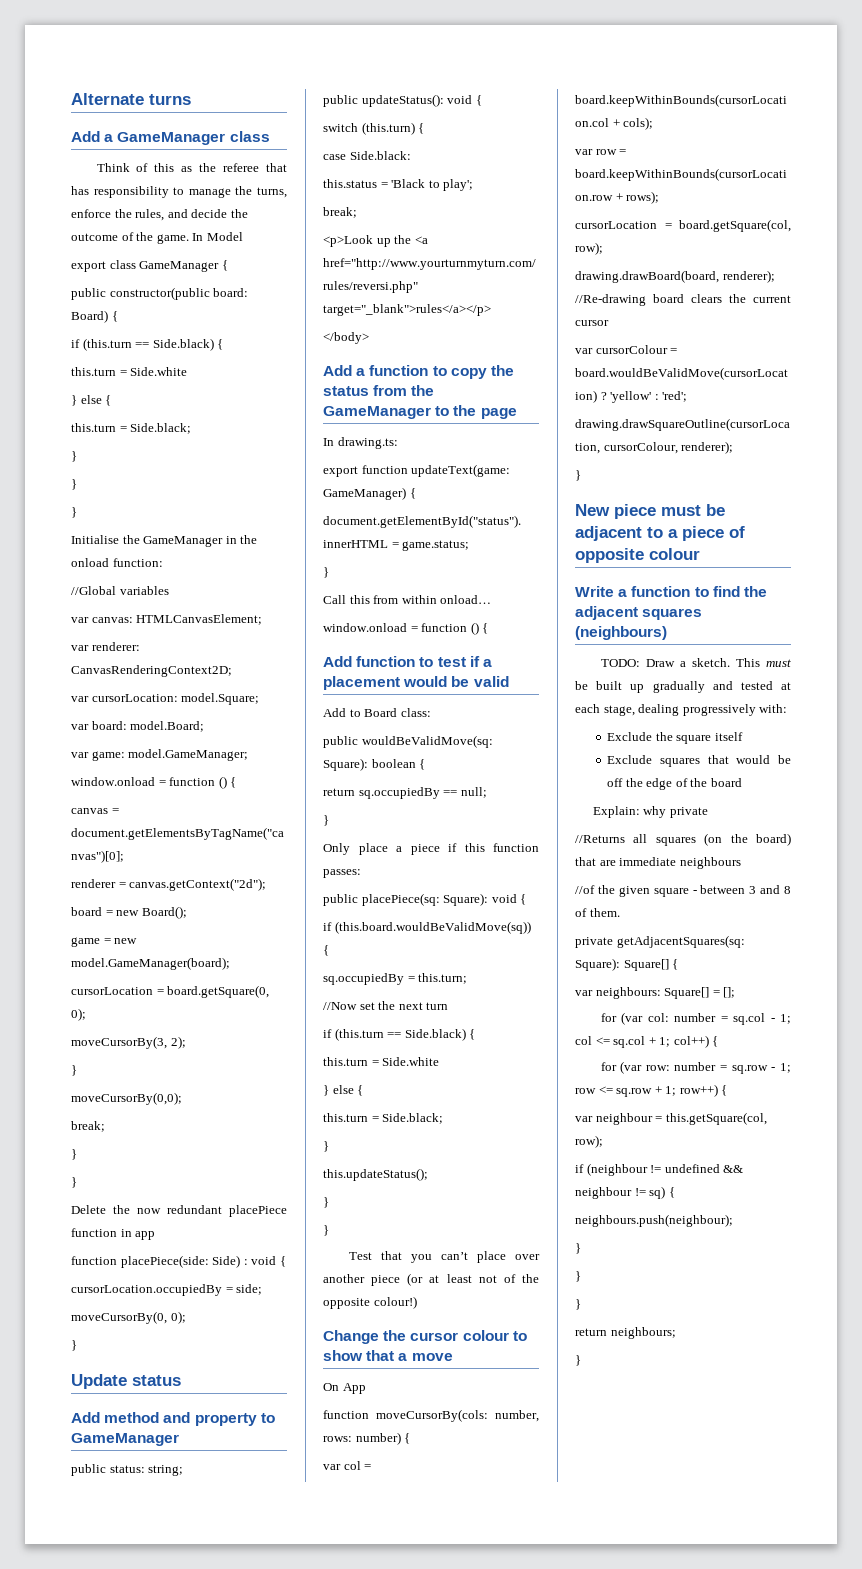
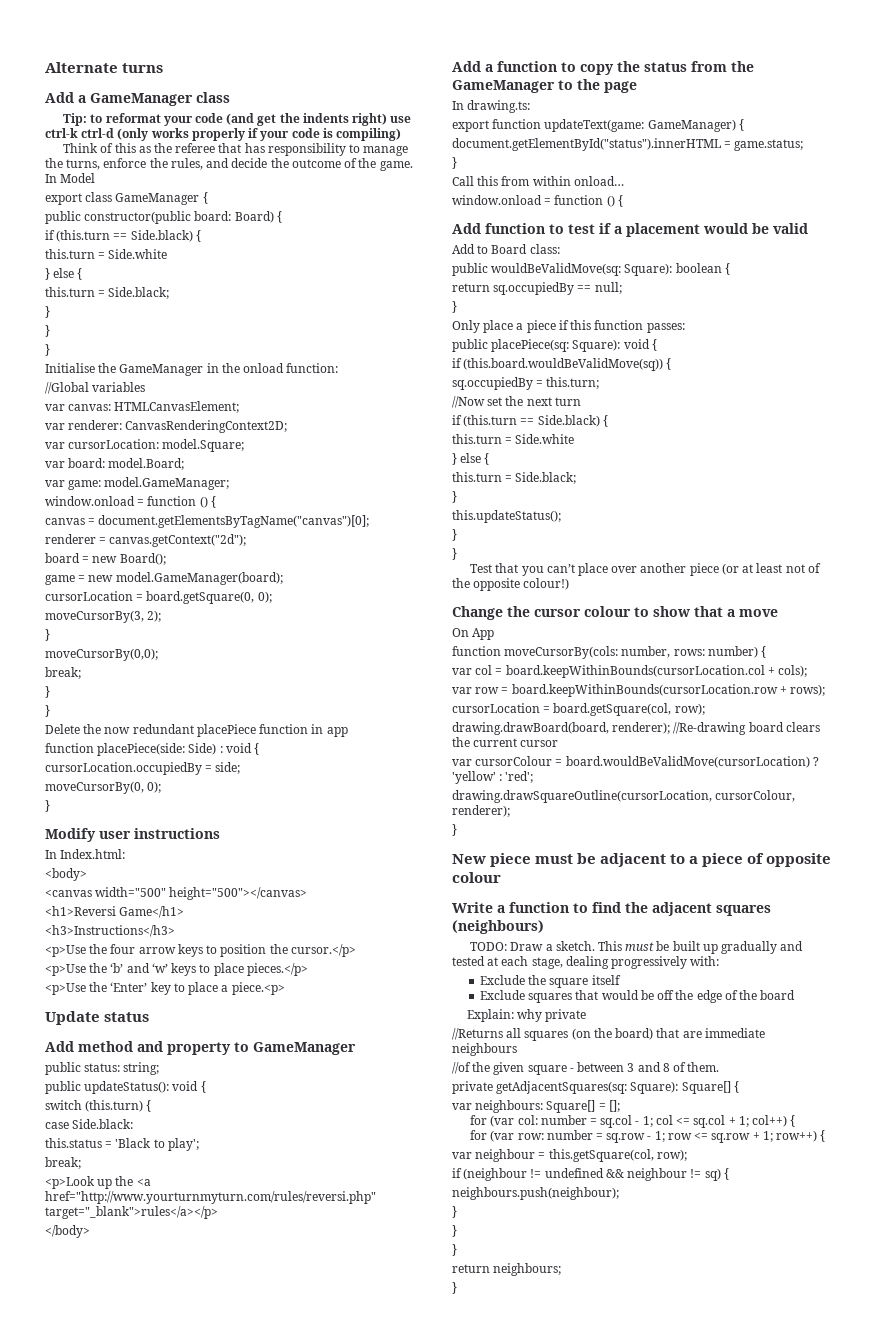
+ Tip: to reformat your code (and get the indents right) use ctrl-k ctrl-d (only works properly if your code is compiling)
+ Modify user instructions
+ In Index.html:
+ <body>
+ <canvas width="500" height="500"></canvas>
+ <h1>Reversi Game</h1>
+ <h3>Instructions</h3>
+ <p>Use the four arrow keys to position the cursor.</p>
+ <p>Use the ‘b’ and ‘w’ keys to place pieces.</p>
+ <p>Use the ‘Enter’ key to place a piece.<p>

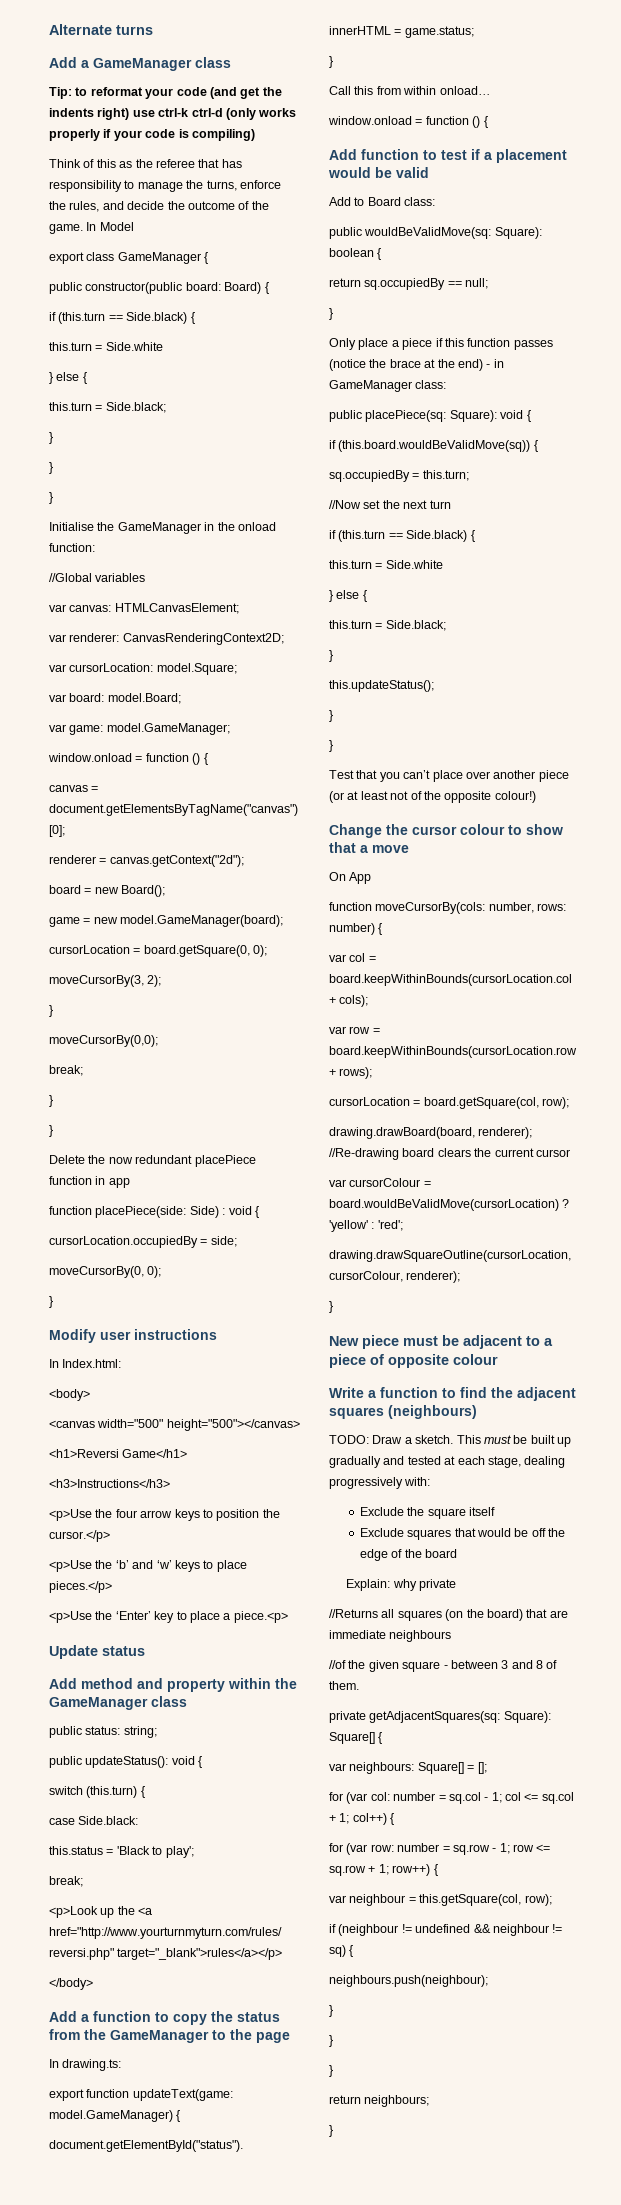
- Add method and property to GameManager
+ Add method and property within the GameManager class
- export function updateText(game: GameManager) {
+ export function updateText(game: model.GameManager) {
- Only place a piece if this function passes:
+ Only place a piece if this function passes (notice the brace at the end) - in GameManager class:

